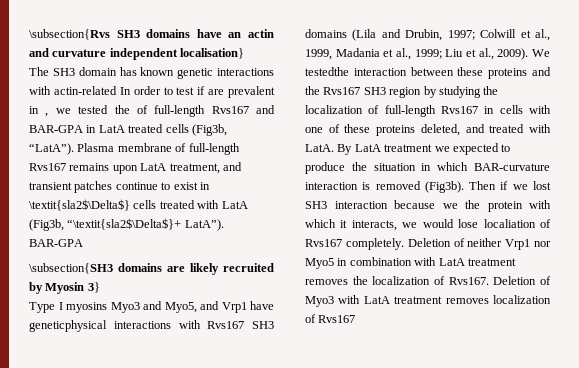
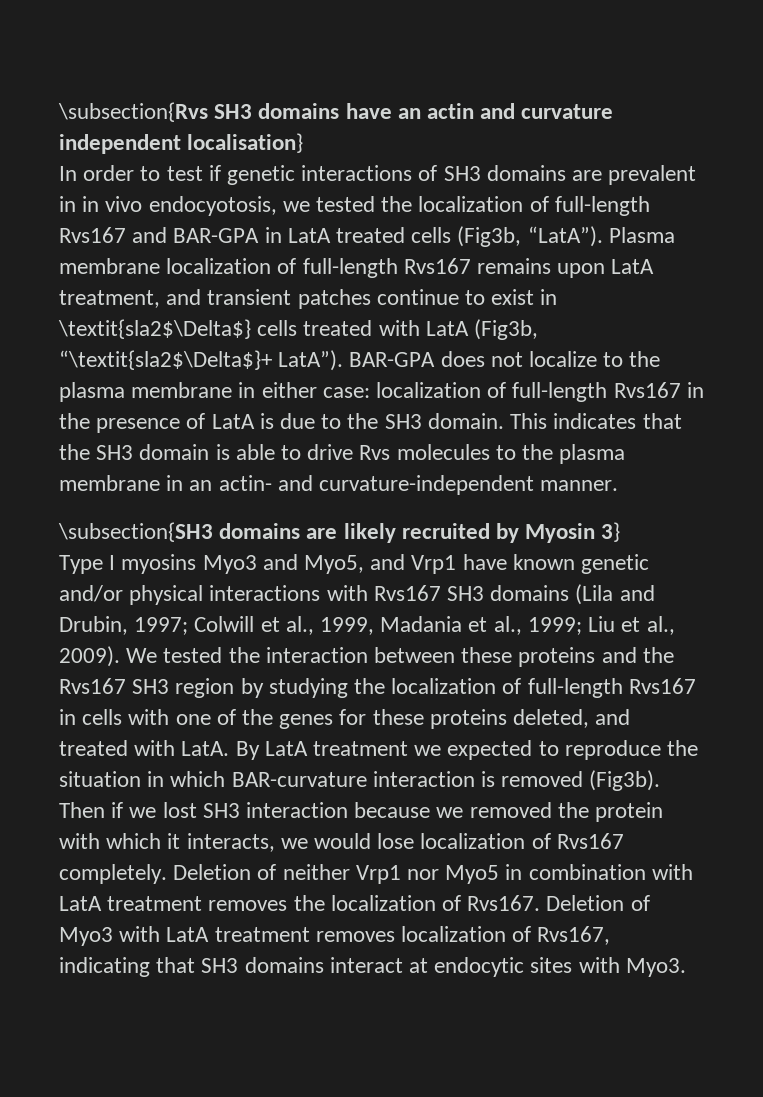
- The SH3 domain has known genetic interactions with actin-related In order to test if are prevalent in , we tested the of full-length Rvs167 and BAR-GPA in LatA treated cells (Fig3b, “LatA”).
+ In order to test if genetic interactions of SH3 domains are prevalent in in vivo endocyotosis, we tested the localization of full-length Rvs167 and BAR-GPA in LatA treated cells (Fig3b, “LatA”).
- Plasma membrane of full-length Rvs167 remains upon LatA treatment, and transient patches continue to exist in \textit{sla2$\Delta$} cells treated with LatA (Fig3b, “\textit{sla2$\Delta$}+ LatA”). BAR-GPA
+ Plasma membrane localization of full-length Rvs167 remains upon LatA treatment, and transient patches continue to exist in \textit{sla2$\Delta$} cells treated with LatA (Fig3b, “\textit{sla2$\Delta$}+ LatA”). BAR-GPA does not localize to the plasma membrane in either case: localization of full-length Rvs167 in the presence of LatA is due to the SH3 domain. This indicates that the SH3 domain is able to drive Rvs molecules to the plasma membrane in an actin- and curvature-independent manner.
- Type I myosins Myo3 and Myo5, and Vrp1 have geneticphysical interactions with Rvs167 SH3 domains (Lila and Drubin, 1997; Colwill et al., 1999, Madania et al., 1999; Liu et al., 2009).
+ Type I myosins Myo3 and Myo5, and Vrp1 have known genetic and/or physical interactions with Rvs167 SH3 domains (Lila and Drubin, 1997; Colwill et al., 1999, Madania et al., 1999; Liu et al., 2009).
- We testedthe interaction between these proteins and the Rvs167 SH3 region by studying the localization of full-length Rvs167 in cells with one of these proteins deleted, and treated with LatA.
+ We tested the interaction between these proteins and the Rvs167 SH3 region by studying the localization of full-length Rvs167 in cells with one of the genes for these proteins deleted, and treated with LatA.
- By LatA treatment we expected to produce the situation in which BAR-curvature interaction is removed (Fig3b).
+ By LatA treatment we expected to reproduce the situation in which BAR-curvature interaction is removed (Fig3b).
- Then if we lost SH3 interaction because we the protein with which it interacts, we would lose localiation of Rvs167 completely.
+ Then if we lost SH3 interaction because we removed the protein with which it interacts, we would lose localization of Rvs167 completely.
- Deletion of Myo3 with LatA treatment removes localization of Rvs167
+ Deletion of Myo3 with LatA treatment removes localization of Rvs167, indicating that SH3 domains interact at endocytic sites with Myo3.

